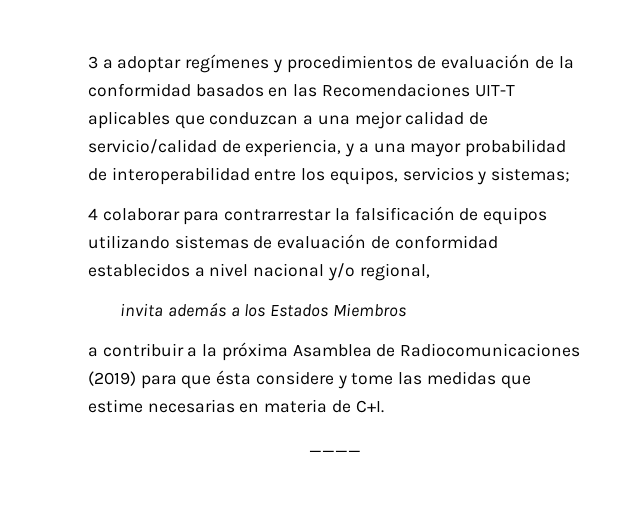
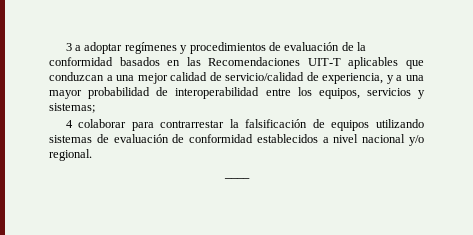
- 4 colaborar para contrarrestar la falsificación de equipos utilizando sistemas de evaluación de conformidad establecidos a nivel nacional y/o regional,
- invita además a los Estados Miembros
- a contribuir a la próxima Asamblea de Radiocomunicaciones (2019) para que ésta considere y tome las medidas que estime necesarias en materia de C+I.
+ 4 colaborar para contrarrestar la falsificación de equipos utilizando sistemas de evaluación de conformidad establecidos a nivel nacional y/o regional.

